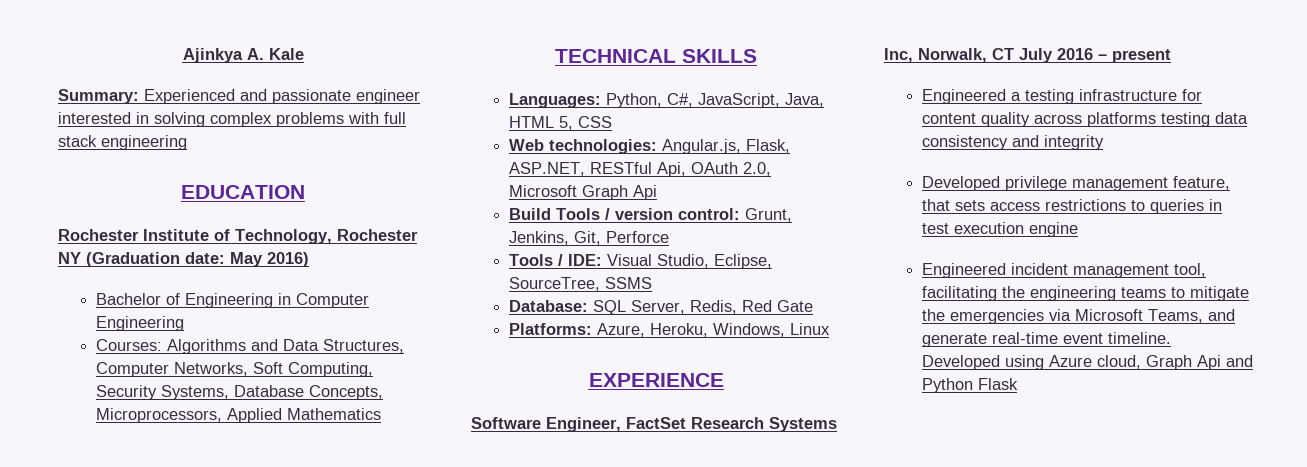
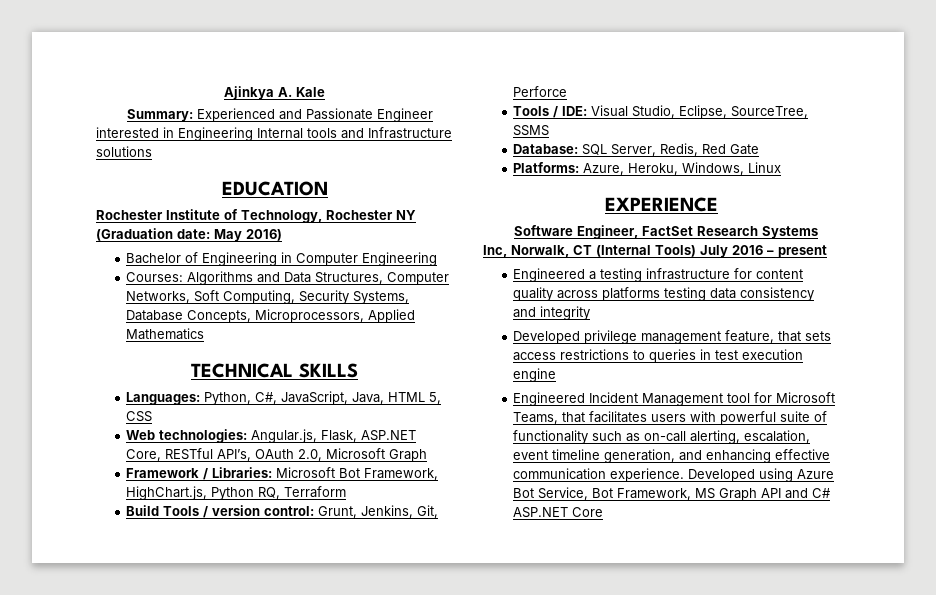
- Summary: Experienced and passionate engineer interested in solving complex problems with full stack engineering
+ Summary: Experienced and Passionate Engineer interested in Engineering Internal tools and Infrastructure solutions
- Web technologies: Angular.js, Flask, ASP.NET, RESTful Api, OAuth 2.0, Microsoft Graph Api
+ Web technologies: Angular.js, Flask, ASP.NET Core, RESTful API’s, OAuth 2.0, Microsoft Graph
+ Framework / Libraries: Microsoft Bot Framework, HighChart.js, Python RQ, Terraform
- Software Engineer, FactSet Research Systems Inc, Norwalk, CT July 2016 – present
+ Software Engineer, FactSet Research Systems Inc, Norwalk, CT (Internal Tools) July 2016 – present
- Engineered incident management tool, facilitating the engineering teams to mitigate the emergencies via Microsoft Teams, and generate real-time event timeline. Developed using Azure cloud, Graph Api and Python Flask
+ Engineered Incident Management tool for Microsoft Teams, that facilitates users with powerful suite of functionality such as on-call alerting, escalation, event timeline generation, and enhancing effective communication experience. Developed using Azure Bot Service, Bot Framework, MS Graph API and C# ASP.NET Core

